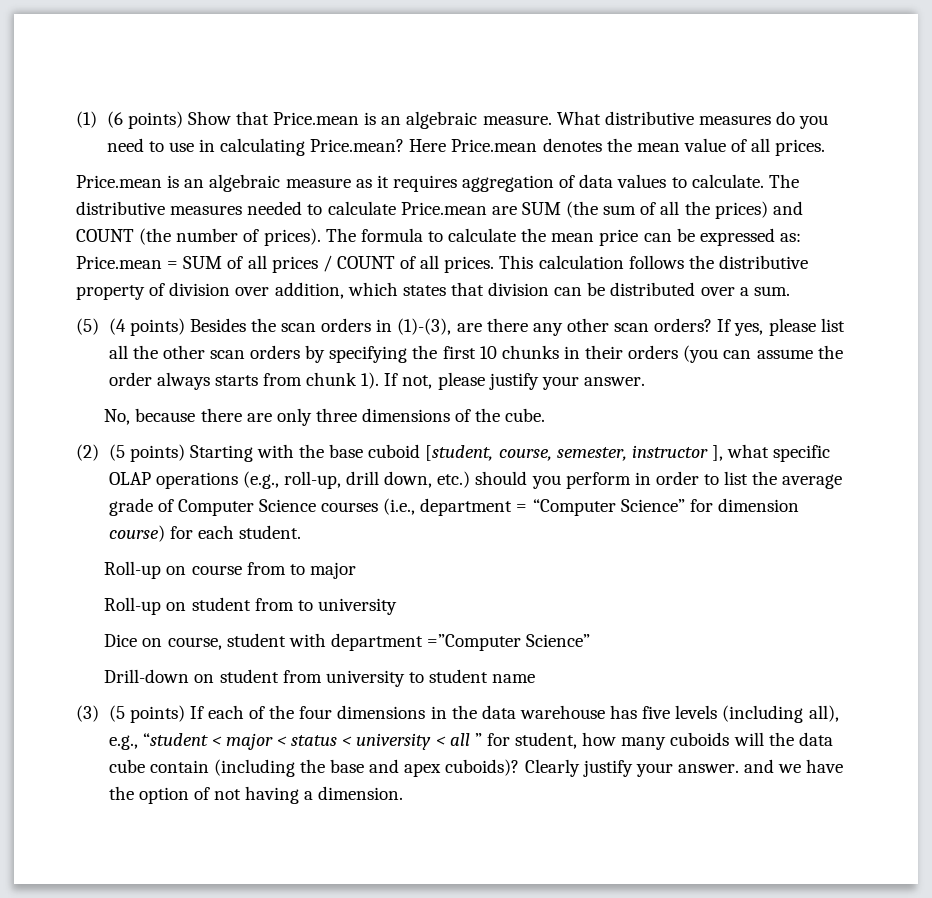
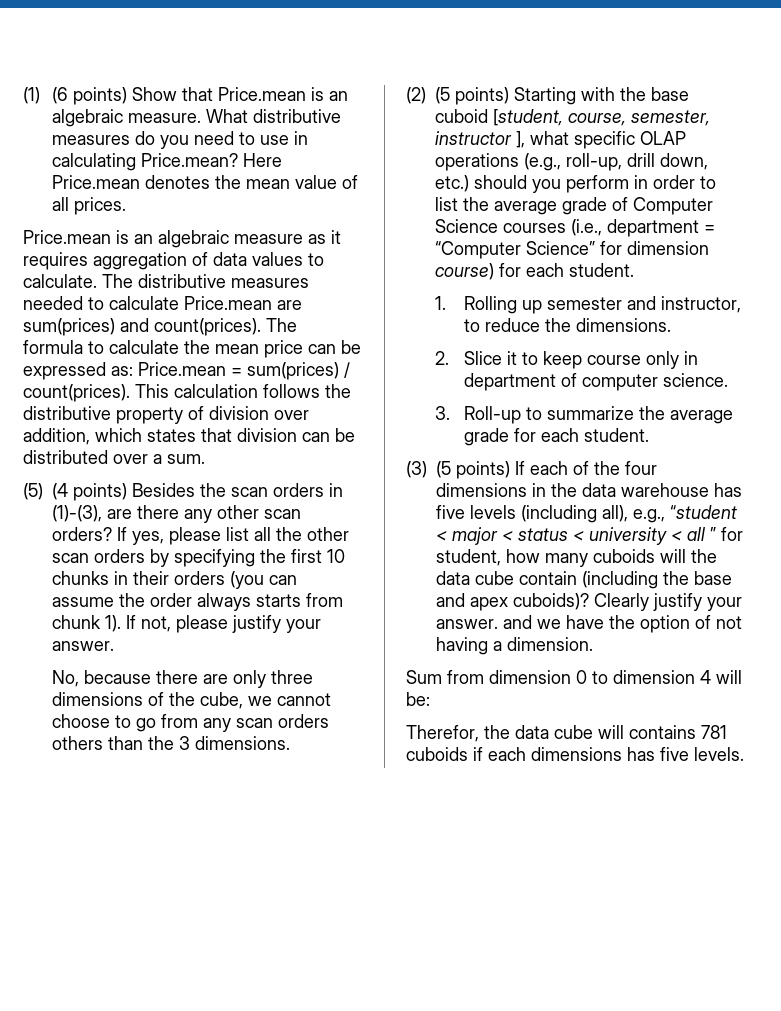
- The distributive measures needed to calculate Price.mean are SUM (the sum of all the prices) and COUNT (the number of prices).
+ The distributive measures needed to calculate Price.mean are sum(prices) and count(prices).
- The formula to calculate the mean price can be expressed as: Price.mean = SUM of all prices / COUNT of all prices.
+ The formula to calculate the mean price can be expressed as: Price.mean = sum(prices) / count(prices).
- No, because there are only three dimensions of the cube.
+ No, because there are only three dimensions of the cube, we cannot choose to go from any scan orders others than the 3 dimensions.
- Roll-up on course from to major
- Roll-up on student from to university
- Dice on course, student with department =”Computer Science”
- Drill-down on student from university to student name
+ 1. Rolling up semester and instructor, to reduce the dimensions.
+ 2. Slice it to keep course only in department of computer science.
+ 3. Roll-up to summarize the average grade for each student.
+ Sum from dimension 0 to dimension 4 will be:
+ Therefor, the data cube will contains 781 cuboids if each dimensions has five levels.

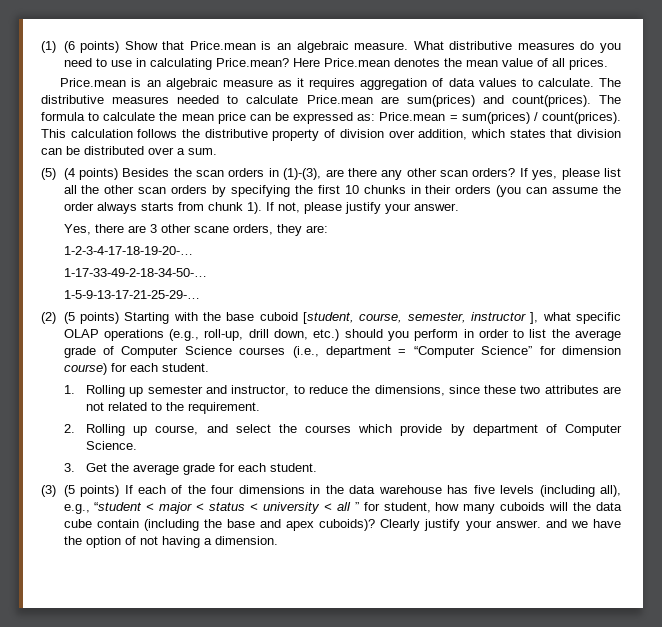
- No, because there are only three dimensions of the cube, we cannot choose to go from any scan orders others than the 3 dimensions.
+ Yes, there are 3 other scane orders, they are:
+ 1-2-3-4-17-18-19-20-…
+ 1-17-33-49-2-18-34-50-…
+ 1-5-9-13-17-21-25-29-…
- 1. Rolling up semester and instructor, to reduce the dimensions.
- 2. Slice it to keep course only in department of computer science.
- 3. Roll-up to summarize the average grade for each student.
+ 1. Rolling up semester and instructor, to reduce the dimensions, since these two attributes are not related to the requirement.
+ 2. Rolling up course, and select the courses which provide by department of Computer Science.
+ 3. Get the average grade for each student.
- Sum from dimension 0 to dimension 4 will be:
- Therefor, the data cube will contains 781 cuboids if each dimensions has five levels.

